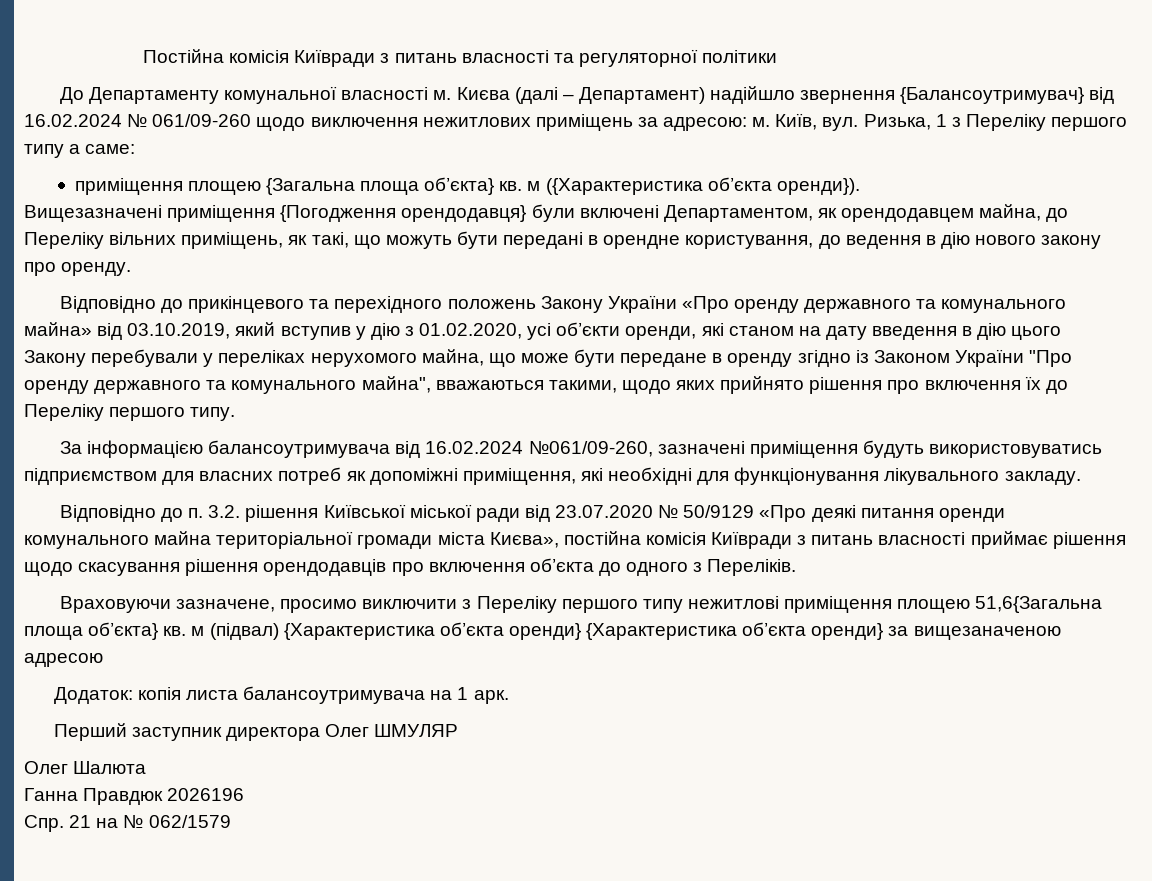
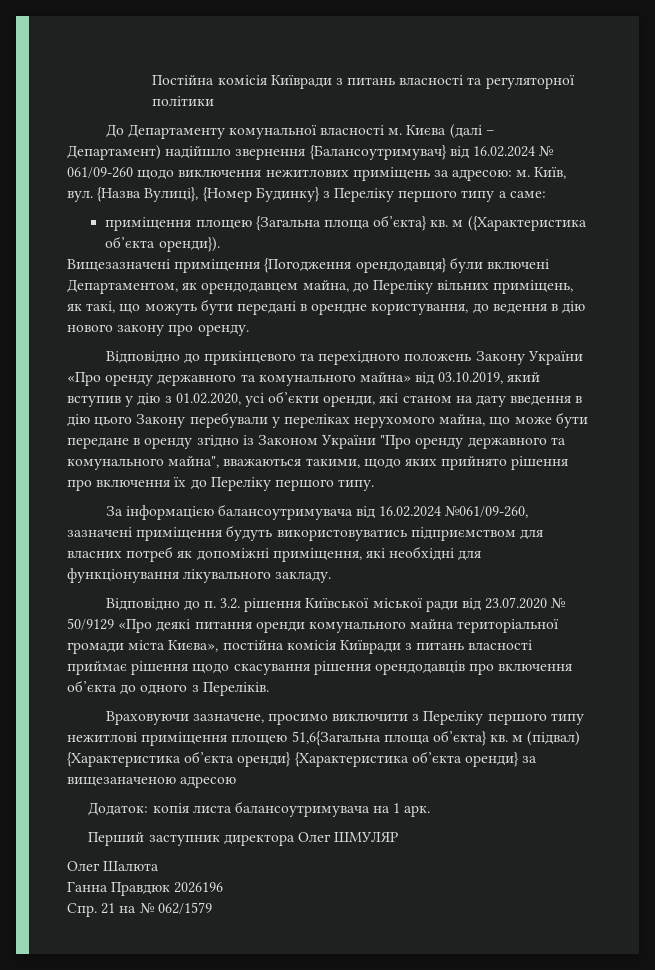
- Ризька, 1 з Переліку першого типу а саме:
+ {Назва Вулиці}, {Номер Будинку} з Переліку першого типу а саме:

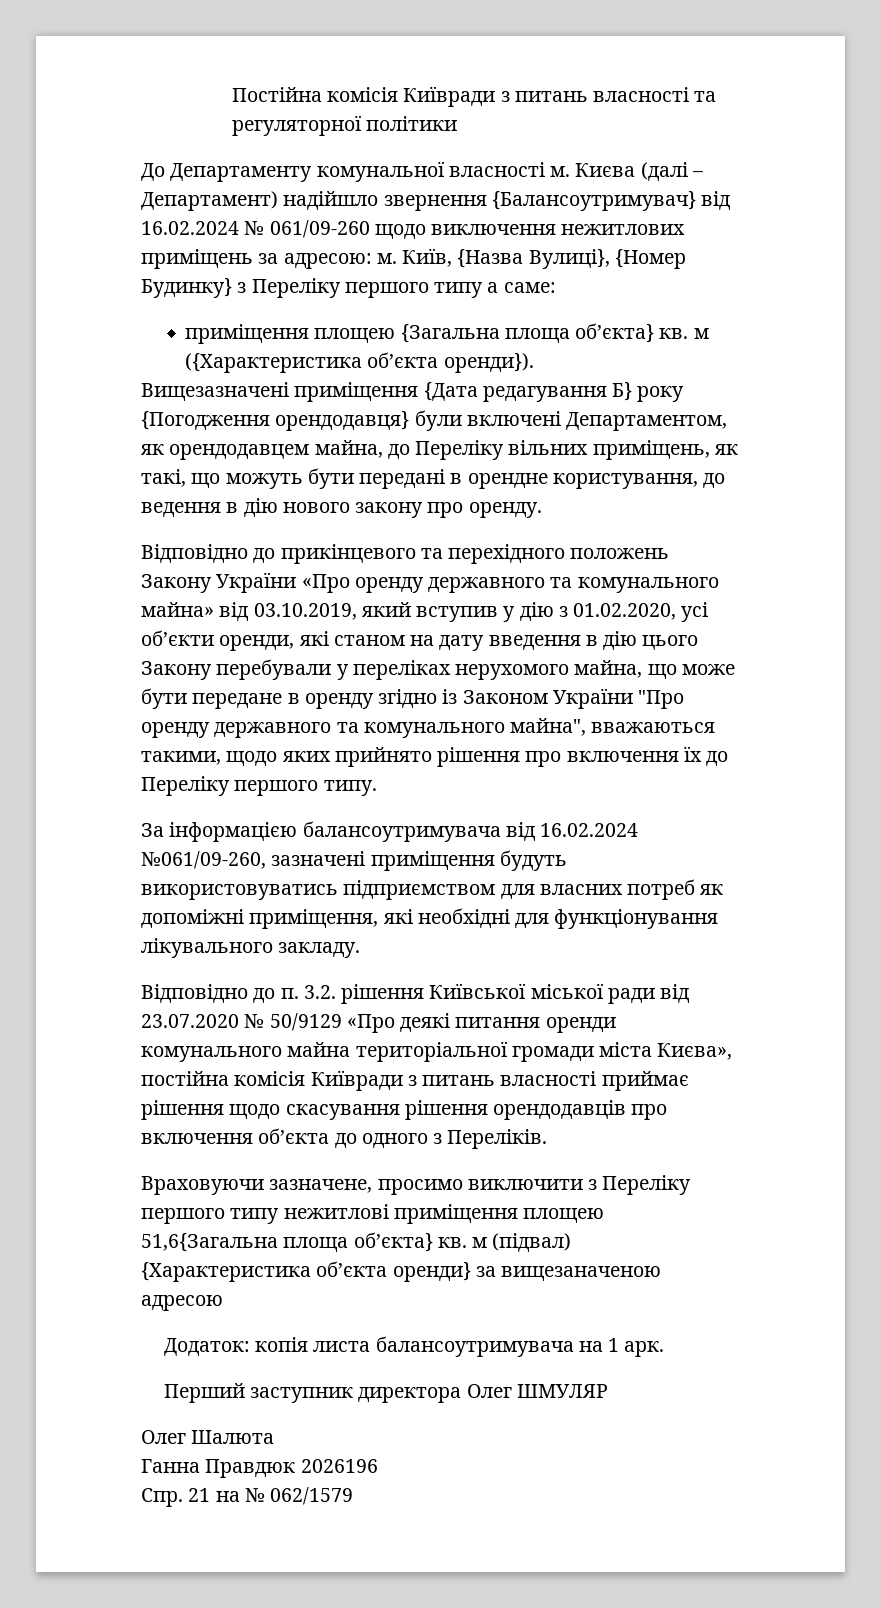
- Київ, вул. {Назва Вулиці}, {Номер Будинку} з Переліку першого типу а саме:
+ Київ, {Назва Вулиці}, {Номер Будинку} з Переліку першого типу а саме:
- Вищезазначені приміщення {Погодження орендодавця} були включені Департаментом, як орендодавцем майна, до Переліку вільних приміщень, як такі, що можуть бути передані в орендне користування, до ведення в дію нового закону про оренду.
+ Вищезазначені приміщення {Дата редагування Б} року {Погодження орендодавця} були включені Департаментом, як орендодавцем майна, до Переліку вільних приміщень, як такі, що можуть бути передані в орендне користування, до ведення в дію нового закону про оренду.
- Враховуючи зазначене, просимо виключити з Переліку першого типу нежитлові приміщення площею 51,6{Загальна площа об’єкта} кв. м (підвал) {Характеристика об’єкта оренди} {Характеристика об’єкта оренди} за вищезаначеною адресою
+ Враховуючи зазначене, просимо виключити з Переліку першого типу нежитлові приміщення площею 51,6{Загальна площа об’єкта} кв. м (підвал) {Характеристика об’єкта оренди} за вищезаначеною адресою

